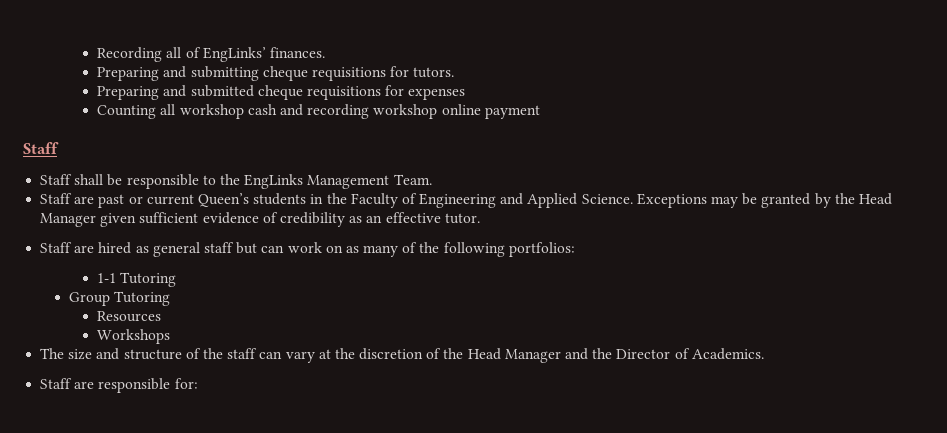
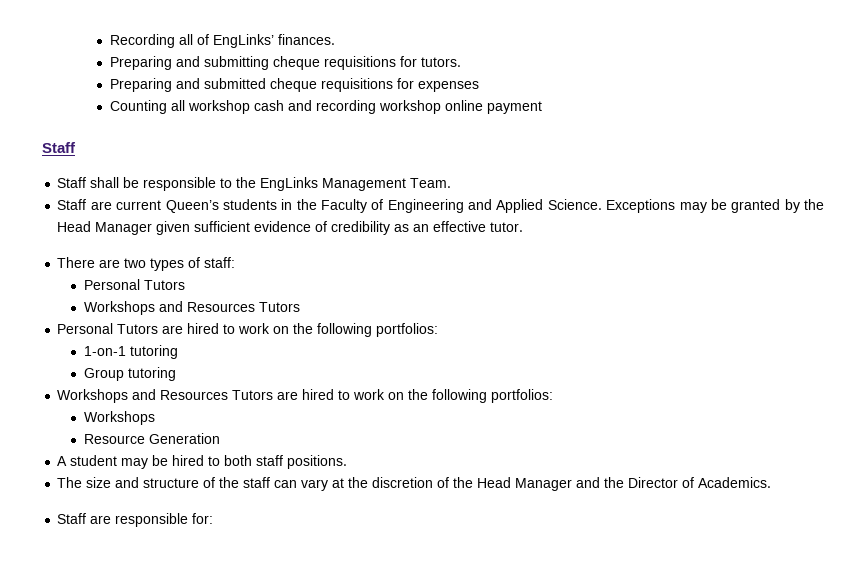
- Staff are past or current Queen’s students in the Faculty of Engineering and Applied Science.
+ Staff are current Queen’s students in the Faculty of Engineering and Applied Science.
- Staff are hired as general staff but can work on as many of the following portfolios:
- 1-1 Tutoring
+ There are two types of staff:
+ Personal Tutors
+ Workshops and Resources Tutors
+ Personal Tutors are hired to work on the following portfolios:
+ 1-on-1 tutoring
- Group Tutoring
- Resources
+ Group tutoring
+ Workshops and Resources Tutors are hired to work on the following portfolios:
  Workshops
+ Resource Generation
+ A student may be hired to both staff positions.

